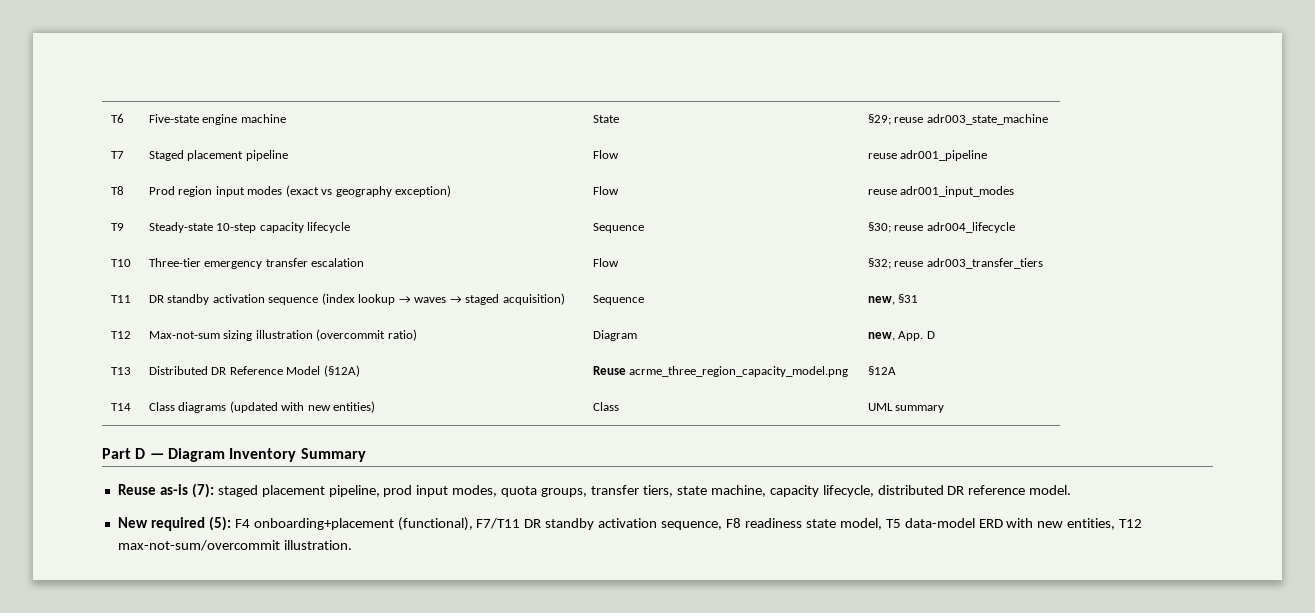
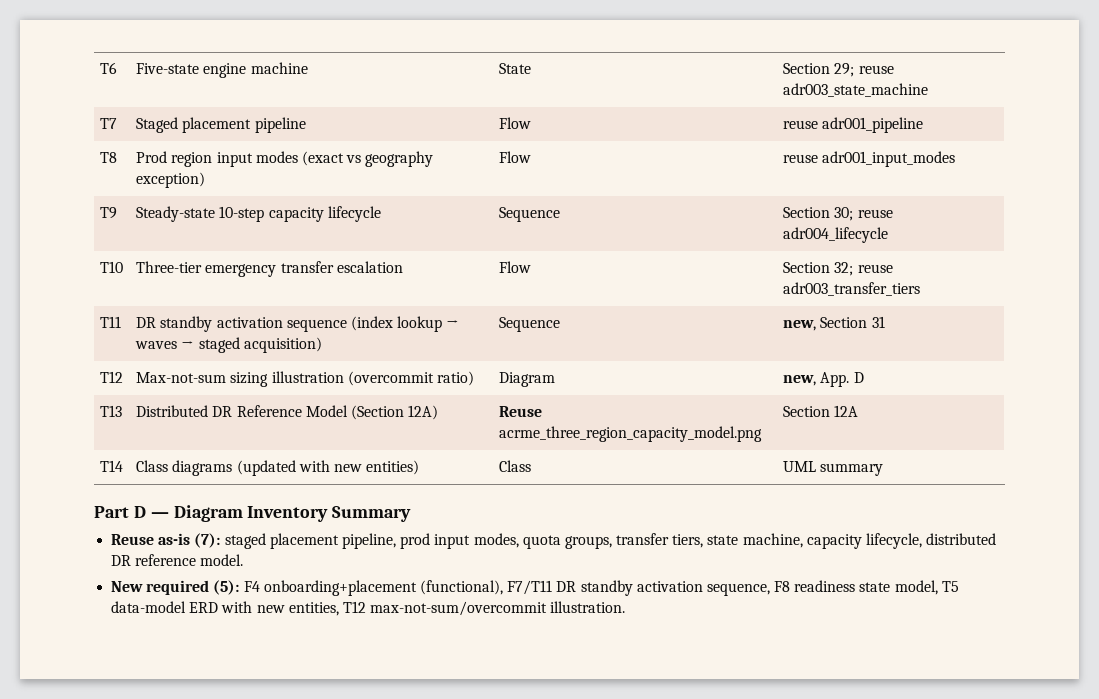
- T6 | Five-state engine machine | State | §29; reuse adr003_state_machine
+ T6 | Five-state engine machine | State | Section 29; reuse adr003_state_machine
- T9 | Steady-state 10-step capacity lifecycle | Sequence | §30; reuse adr004_lifecycle
+ T9 | Steady-state 10-step capacity lifecycle | Sequence | Section 30; reuse adr004_lifecycle
- T10 | Three-tier emergency transfer escalation | Flow | §32; reuse adr003_transfer_tiers
+ T10 | Three-tier emergency transfer escalation | Flow | Section 32; reuse adr003_transfer_tiers
- T11 | DR standby activation sequence (index lookup → waves → staged acquisition) | Sequence | new, §31
+ T11 | DR standby activation sequence (index lookup → waves → staged acquisition) | Sequence | new, Section 31
- T13 | Distributed DR Reference Model (§12A) | Reuse acrme_three_region_capacity_model.png | §12A
+ T13 | Distributed DR Reference Model (Section 12A) | Reuse acrme_three_region_capacity_model.png | Section 12A

